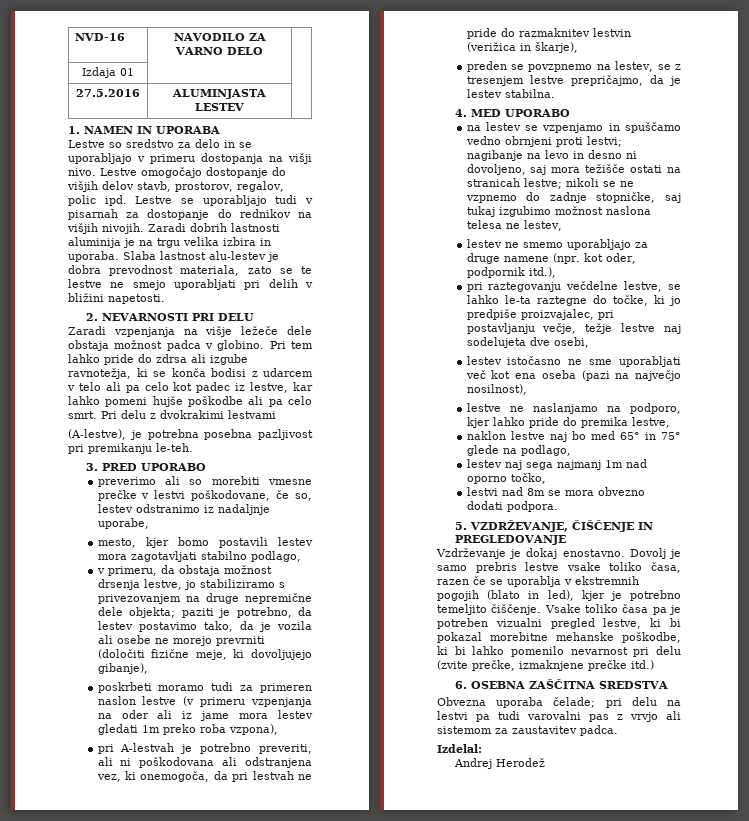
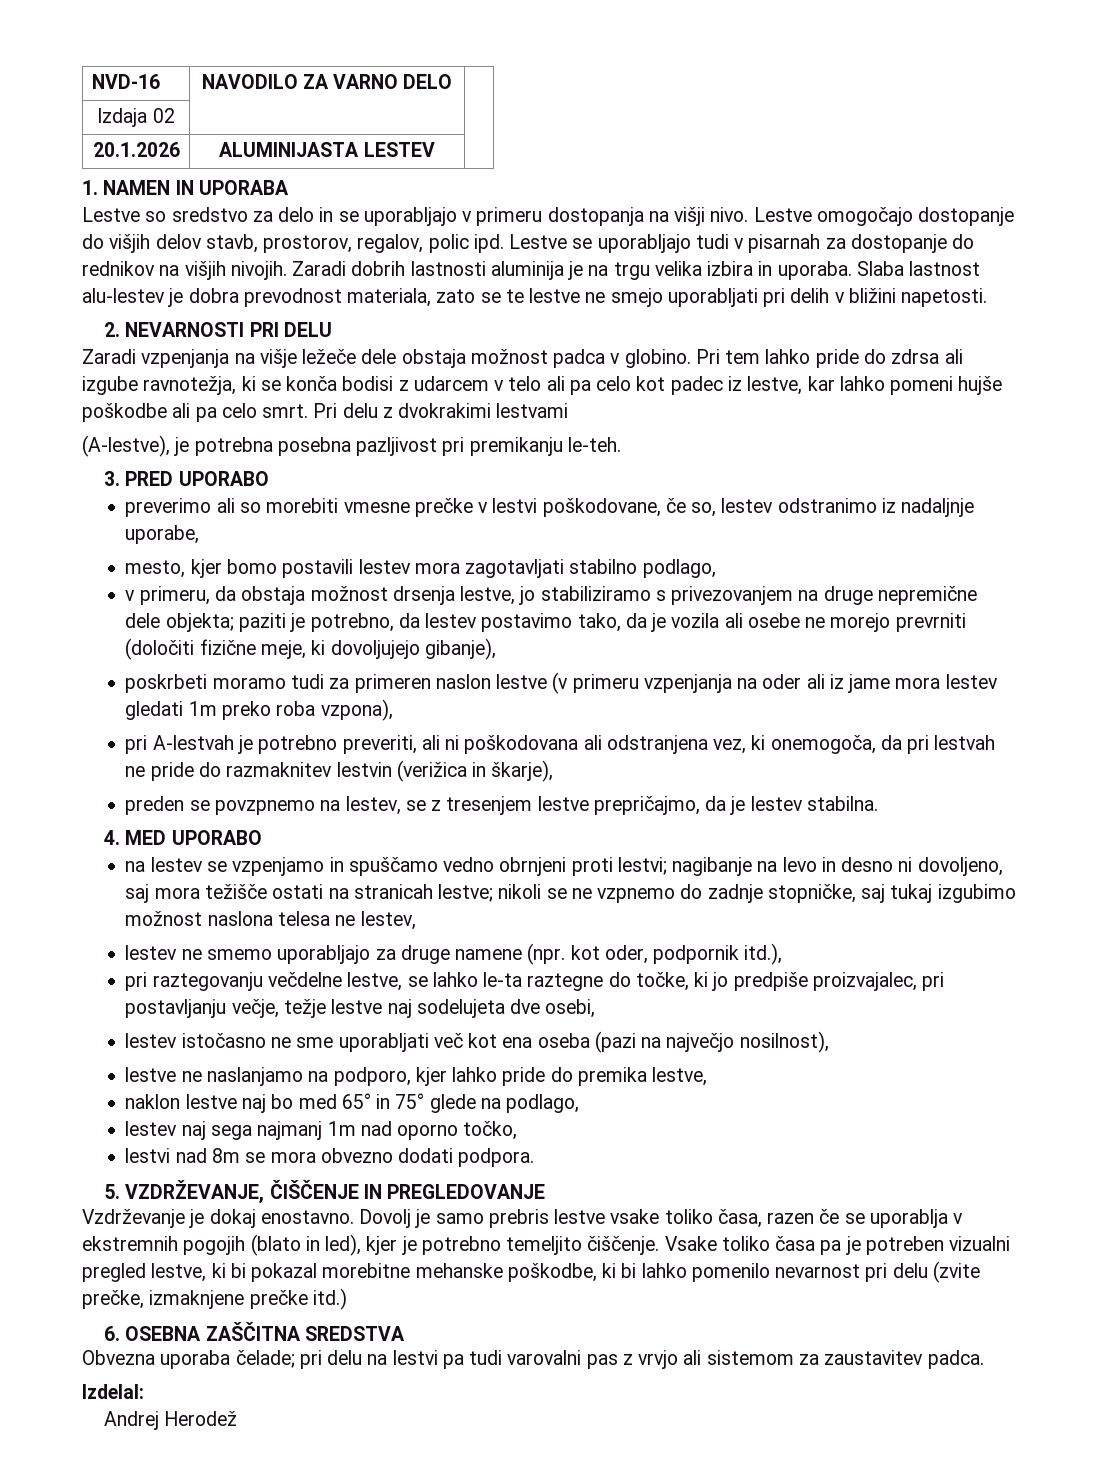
- Izdaja 01 | |
- 27.5.2016 | ALUMINJASTA LESTEV |
+ Izdaja 02 | |
+ 20.1.2026 | ALUMINIJASTA LESTEV |

